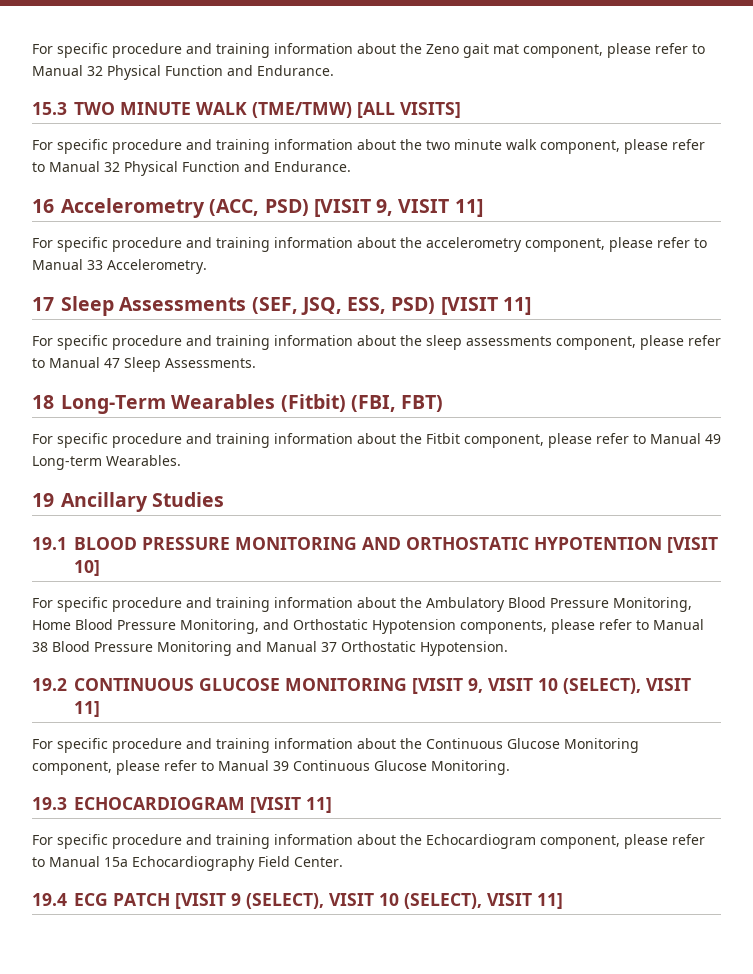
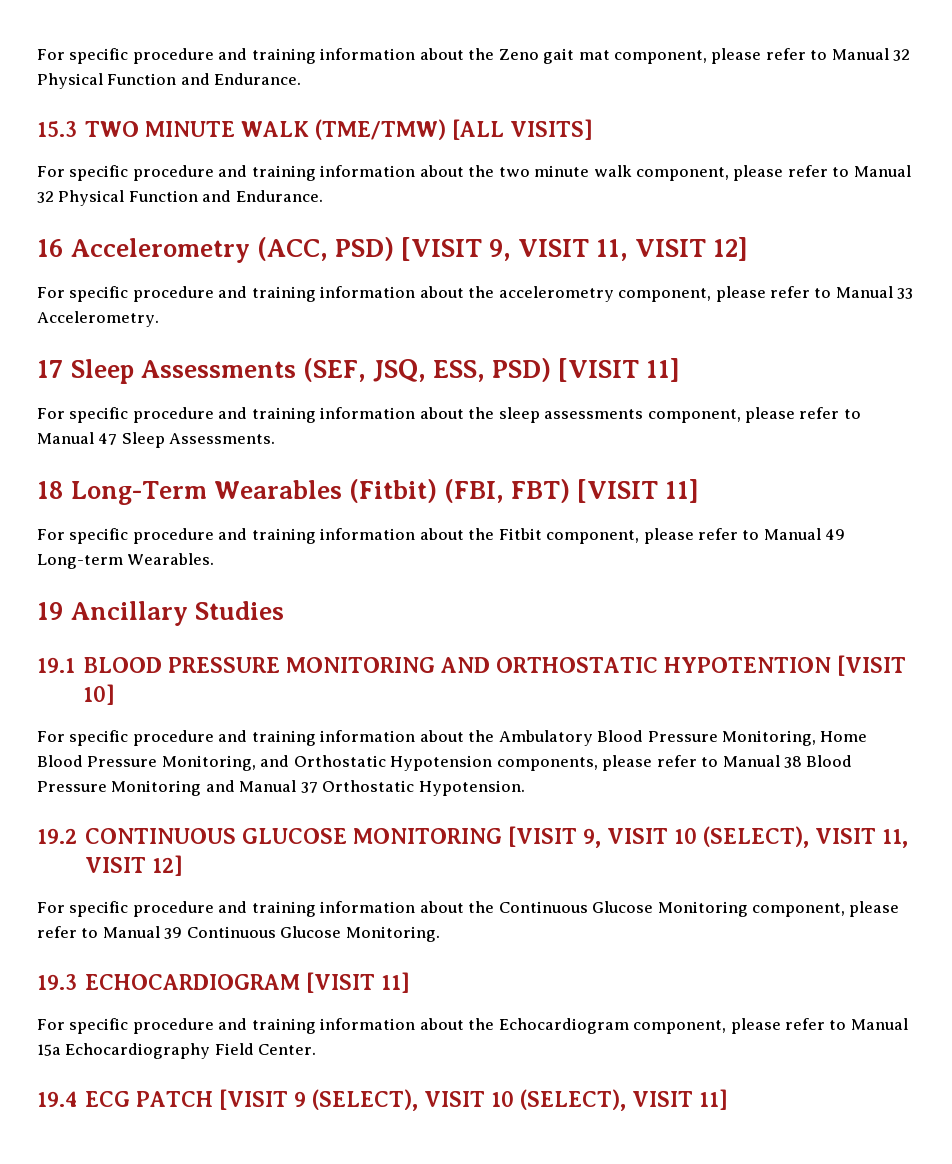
- 16 Accelerometry (ACC, PSD) [VISIT 9, VISIT 11]
+ 16 Accelerometry (ACC, PSD) [VISIT 9, VISIT 11, VISIT 12]
- 18 Long-Term Wearables (Fitbit) (FBI, FBT)
+ 18 Long-Term Wearables (Fitbit) (FBI, FBT) [VISIT 11]
- 19.2 CONTINUOUS GLUCOSE MONITORING [VISIT 9, VISIT 10 (SELECT), VISIT 11]
+ 19.2 CONTINUOUS GLUCOSE MONITORING [VISIT 9, VISIT 10 (SELECT), VISIT 11, VISIT 12]

